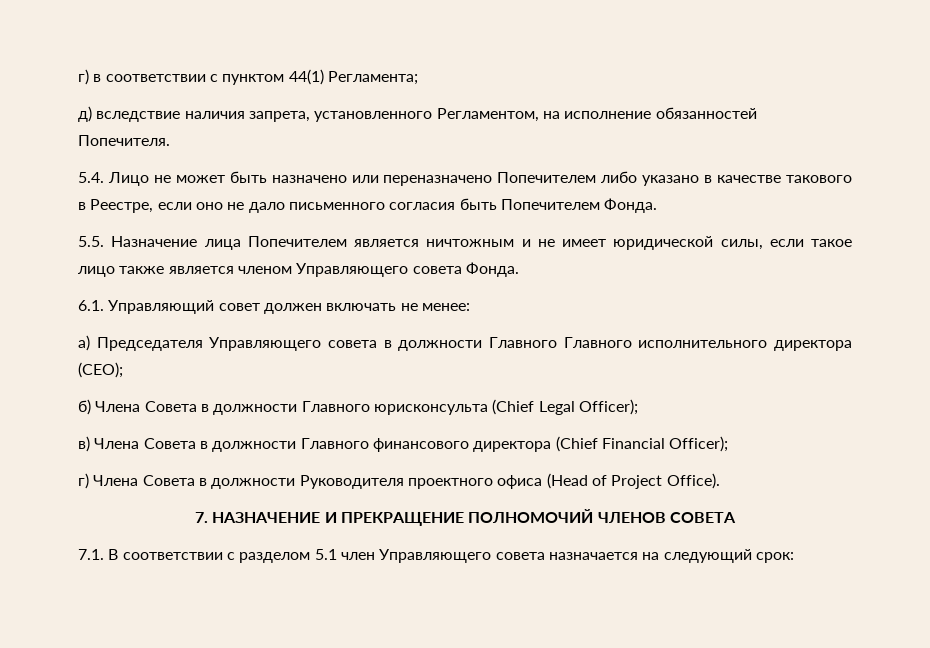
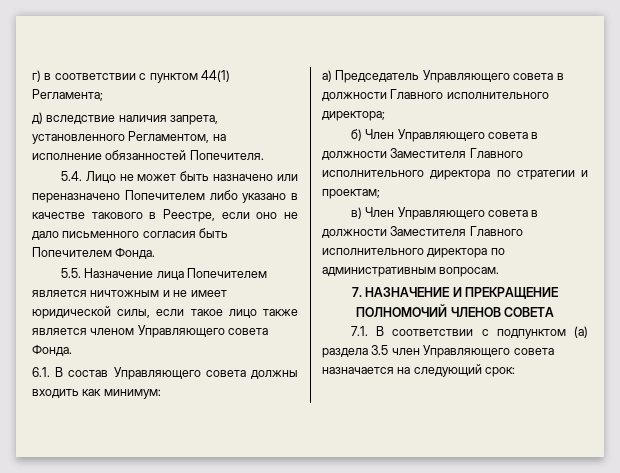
- 6.1. Управляющий совет должен включать не менее:
+ 6.1. В состав Управляющего совета должны входить как минимум:
- а) Председателя Управляющего совета в должности Главного Главного исполнительного директора (CEO);
- б) Члена Совета в должности Главного юрисконсульта (Chief Legal Officer);
- в) Члена Совета в должности Главного финансового директора (Chief Financial Officer);
- г) Члена Совета в должности Руководителя проектного офиса (Head of Project Office).
+ а) Председатель Управляющего совета в должности Главного исполнительного директора;
+ б) Член Управляющего совета в должности Заместителя Главного исполнительного директора по стратегии и проектам;
+ в) Член Управляющего совета в должности Заместителя Главного исполнительного директора по административным вопросам.
- 7.1. В соответствии с разделом 5.1 член Управляющего совета назначается на следующий срок:
+ 7.1. В соответствии с подпунктом (а) раздела 3.5 член Управляющего совета назначается на следующий срок:

